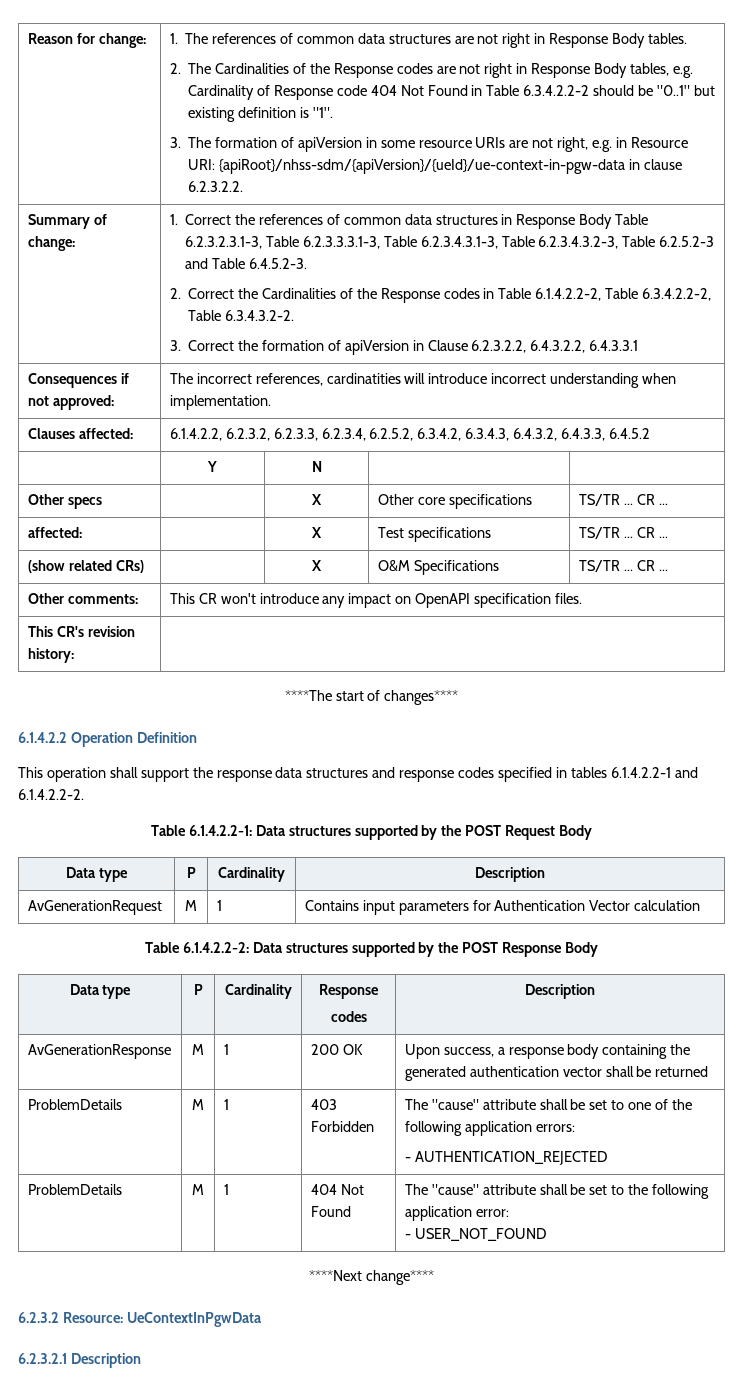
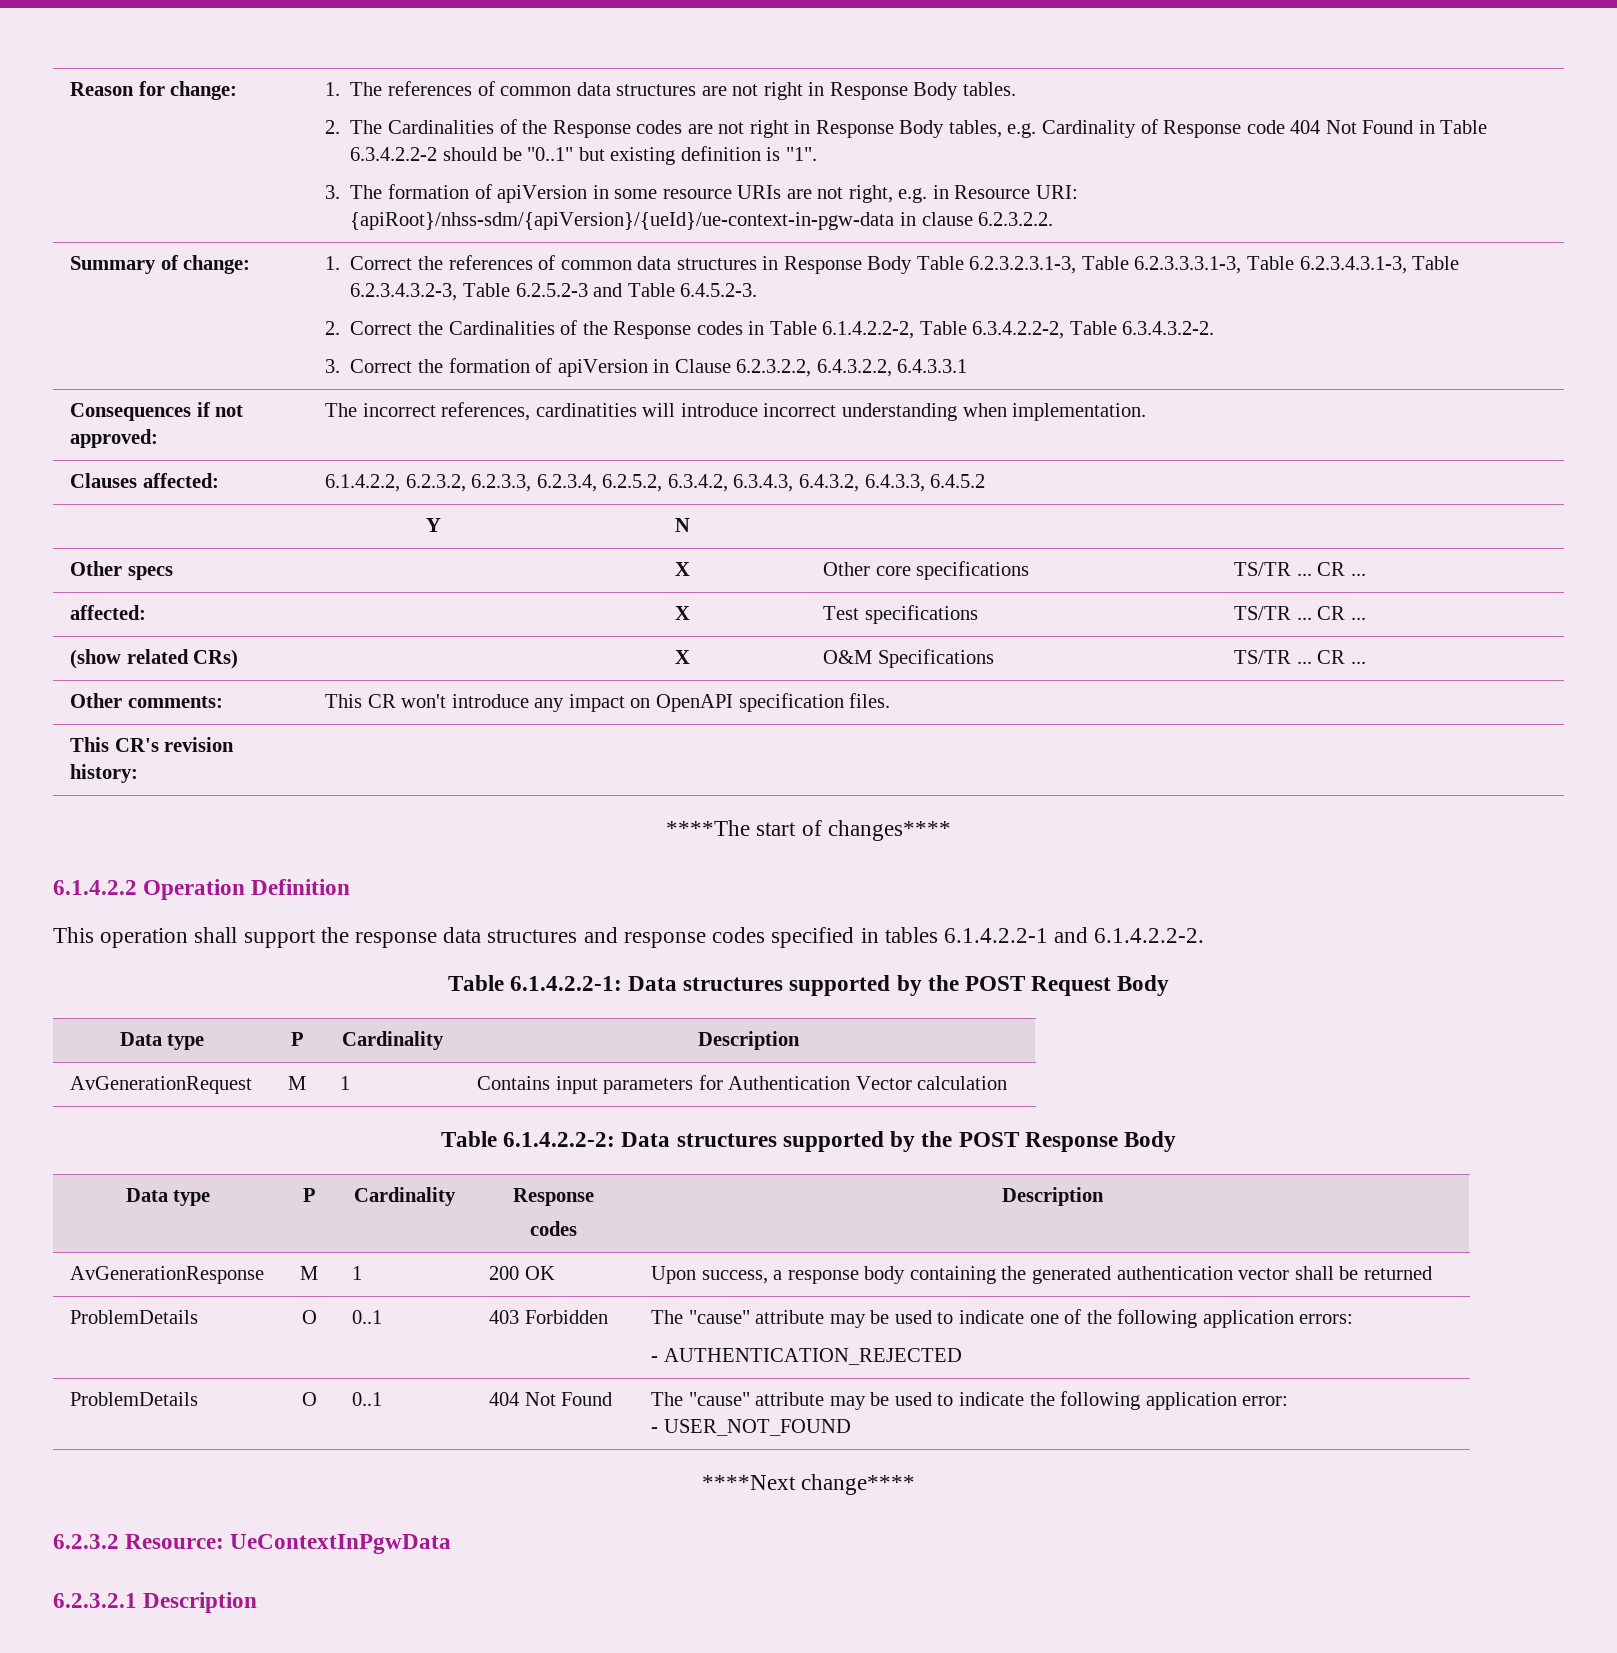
- ProblemDetails | M | 1 | 403 Forbidden | The "cause" attribute shall be set to one of the following application errors:
+ ProblemDetails | O | 0..1 | 403 Forbidden | The "cause" attribute may be used to indicate one of the following application errors:
- ProblemDetails | M | 1 | 404 Not Found | The "cause" attribute shall be set to the following application error:
+ ProblemDetails | O | 0..1 | 404 Not Found | The "cause" attribute may be used to indicate the following application error:

